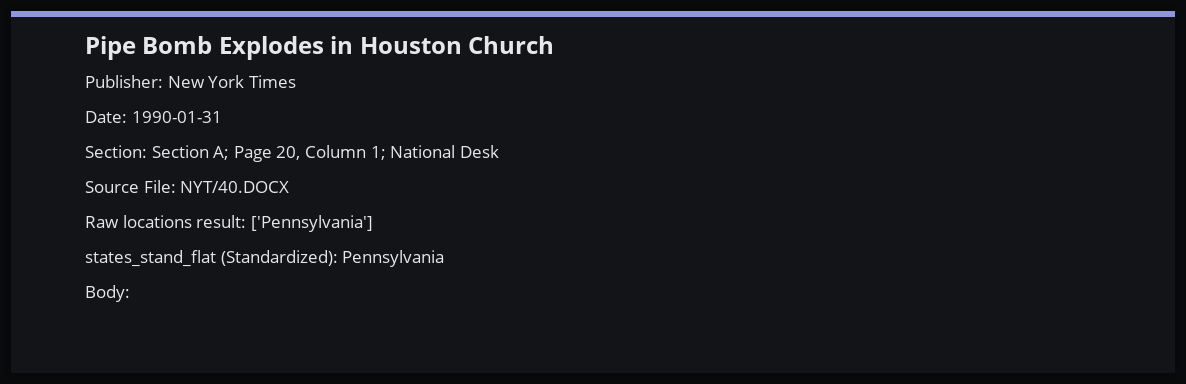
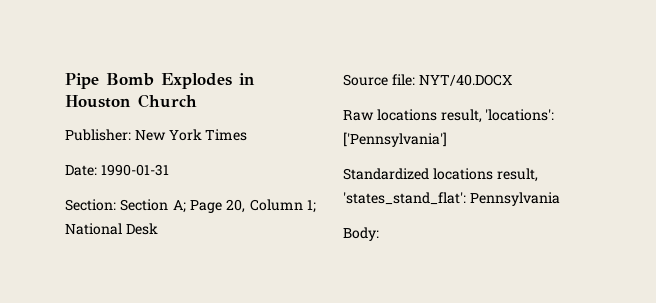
- Source File: NYT/40.DOCX
+ Source file: NYT/40.DOCX
- Raw locations result: ['Pennsylvania']
+ Raw locations result, 'locations': ['Pennsylvania']
- states_stand_flat (Standardized): Pennsylvania
+ Standardized locations result, 'states_stand_flat': Pennsylvania

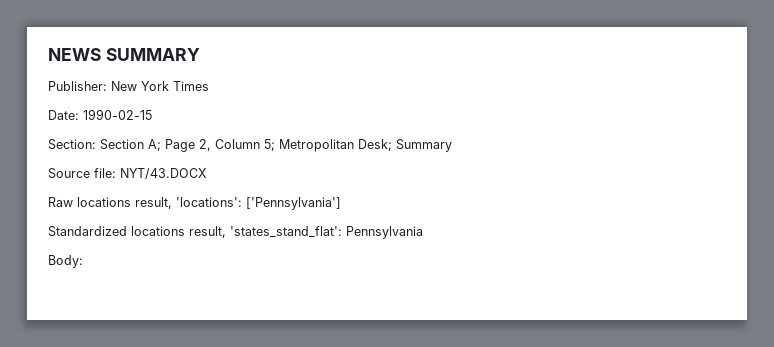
- Pipe Bomb Explodes in Houston Church
+ NEWS SUMMARY
- Date: 1990-01-31
+ Date: 1990-02-15
- Section: Section A; Page 20, Column 1; National Desk
+ Section: Section A; Page 2, Column 5; Metropolitan Desk; Summary
- Source file: NYT/40.DOCX
+ Source file: NYT/43.DOCX

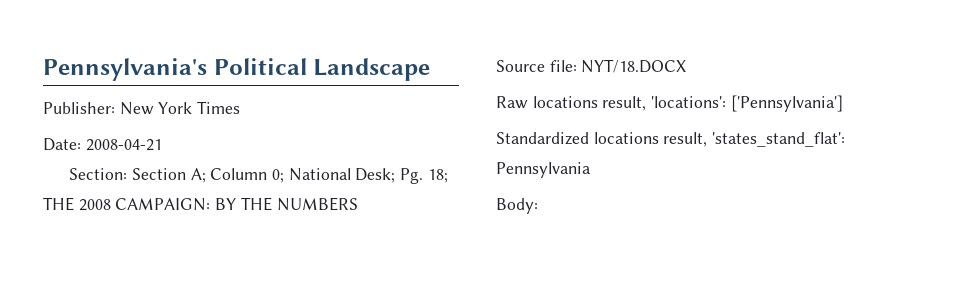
- NEWS SUMMARY
+ Pennsylvania's Political Landscape
- Date: 1990-02-15
+ Date: 2008-04-21
- Section: Section A; Page 2, Column 5; Metropolitan Desk; Summary
+ Section: Section A; Column 0; National Desk; Pg. 18; THE 2008 CAMPAIGN: BY THE NUMBERS
- Source file: NYT/43.DOCX
+ Source file: NYT/18.DOCX

